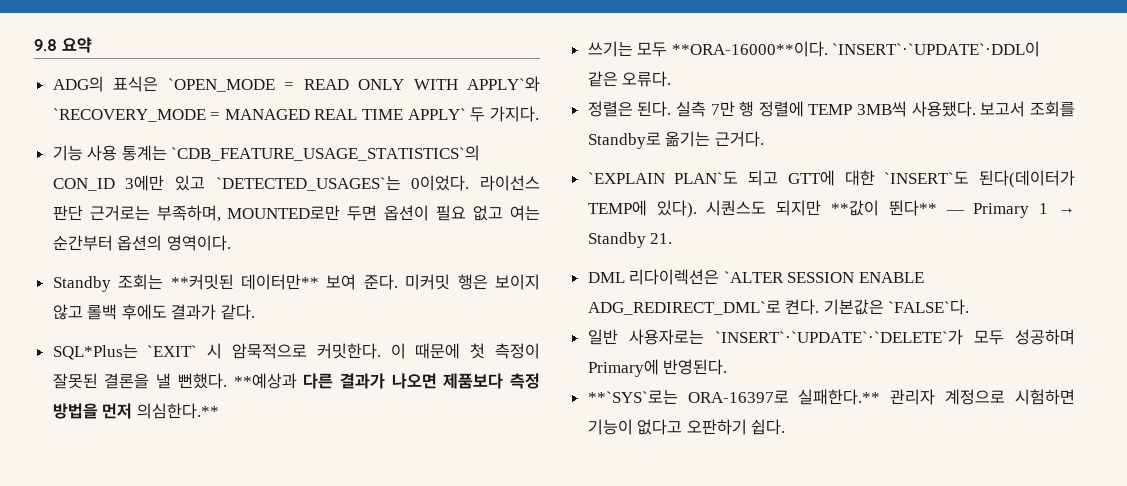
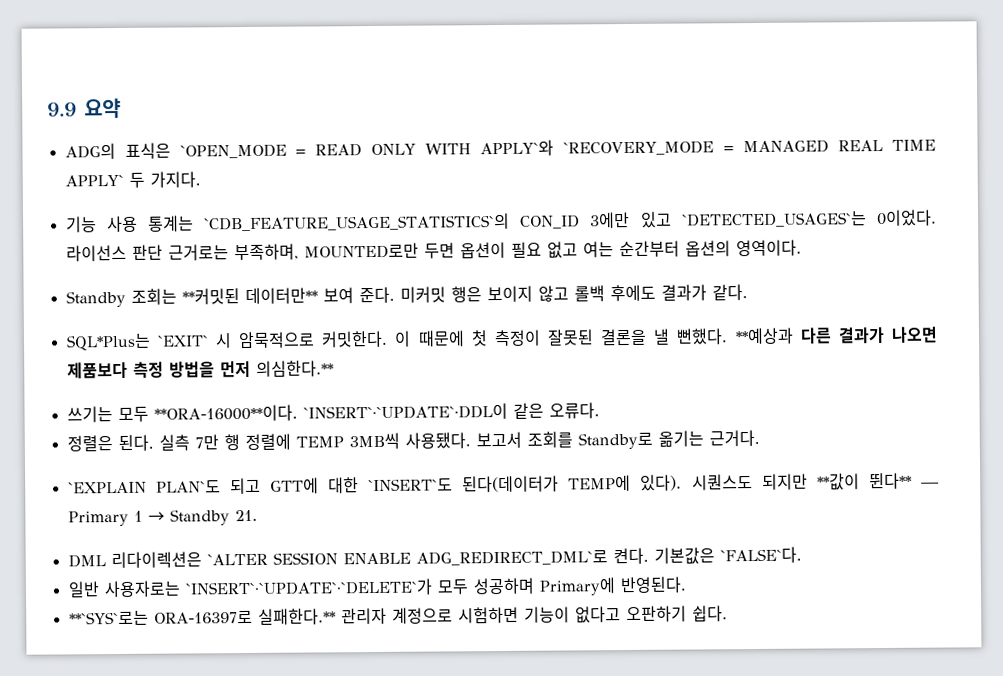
- 9.8 요약
+ 9.9 요약

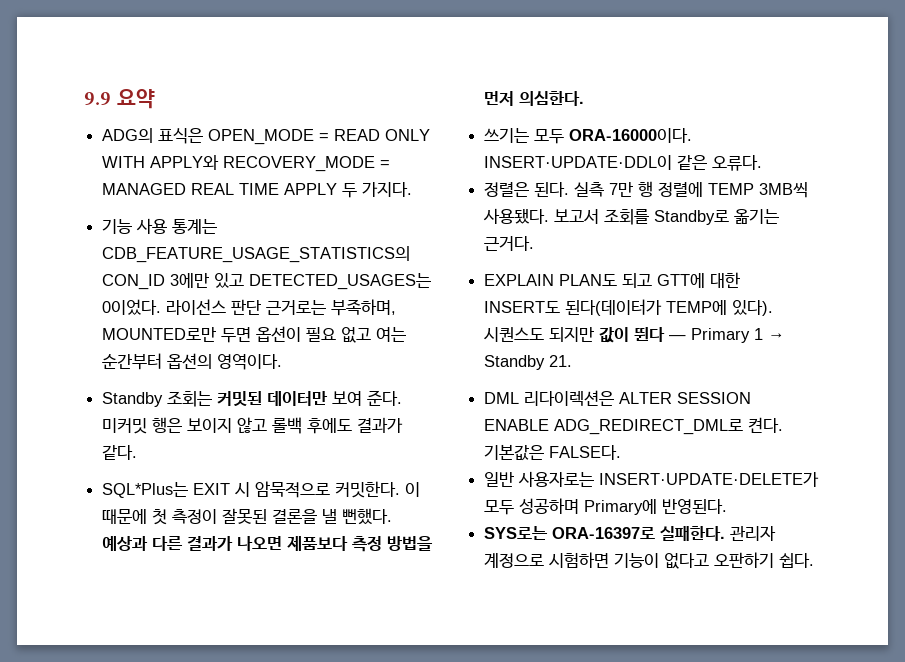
- ADG의 표식은 `OPEN_MODE = READ ONLY WITH APPLY`와 `RECOVERY_MODE = MANAGED REAL TIME APPLY` 두 가지다.
+ ADG의 표식은 OPEN_MODE = READ ONLY WITH APPLY와 RECOVERY_MODE = MANAGED REAL TIME APPLY 두 가지다.
- 기능 사용 통계는 `CDB_FEATURE_USAGE_STATISTICS`의 CON_ID 3에만 있고 `DETECTED_USAGES`는 0이었다.
+ 기능 사용 통계는 CDB_FEATURE_USAGE_STATISTICS의 CON_ID 3에만 있고 DETECTED_USAGES는 0이었다.
- Standby 조회는 **커밋된 데이터만** 보여 준다.
+ Standby 조회는 커밋된 데이터만 보여 준다.
- SQL*Plus는 `EXIT` 시 암묵적으로 커밋한다.
+ SQL*Plus는 EXIT 시 암묵적으로 커밋한다.
- **예상과 다른 결과가 나오면 제품보다 측정 방법을 먼저 의심한다.**
+ 예상과 다른 결과가 나오면 제품보다 측정 방법을 먼저 의심한다.
- 쓰기는 모두 **ORA-16000**이다. `INSERT`·`UPDATE`·DDL이 같은 오류다.
+ 쓰기는 모두 ORA-16000이다. INSERT·UPDATE·DDL이 같은 오류다.
- `EXPLAIN PLAN`도 되고 GTT에 대한 `INSERT`도 된다(데이터가 TEMP에 있다).
+ EXPLAIN PLAN도 되고 GTT에 대한 INSERT도 된다(데이터가 TEMP에 있다).
- 시퀀스도 되지만 **값이 뛴다** — Primary 1 → Standby 21.
+ 시퀀스도 되지만 값이 뛴다 — Primary 1 → Standby 21.
- DML 리다이렉션은 `ALTER SESSION ENABLE ADG_REDIRECT_DML`로 켠다.
+ DML 리다이렉션은 ALTER SESSION ENABLE ADG_REDIRECT_DML로 켠다.
- 기본값은 `FALSE`다.
+ 기본값은 FALSE다.
- 일반 사용자로는 `INSERT`·`UPDATE`·`DELETE`가 모두 성공하며 Primary에 반영된다.
+ 일반 사용자로는 INSERT·UPDATE·DELETE가 모두 성공하며 Primary에 반영된다.
- **`SYS`로는 ORA-16397로 실패한다.** 관리자 계정으로 시험하면 기능이 없다고 오판하기 쉽다.
+ SYS로는 ORA-16397로 실패한다. 관리자 계정으로 시험하면 기능이 없다고 오판하기 쉽다.

